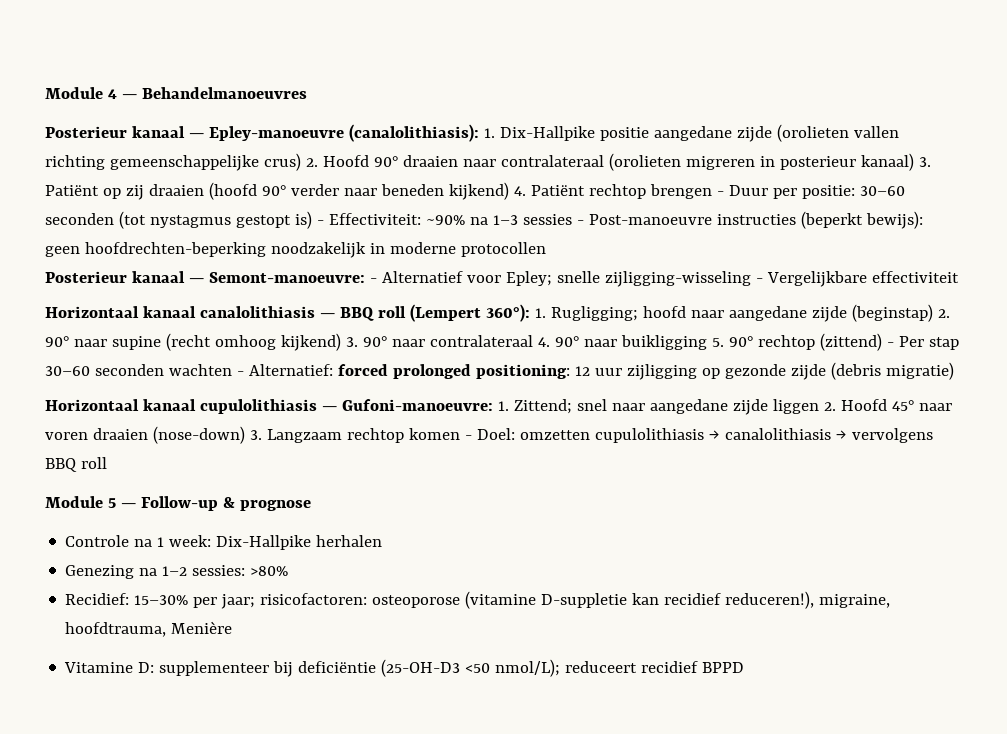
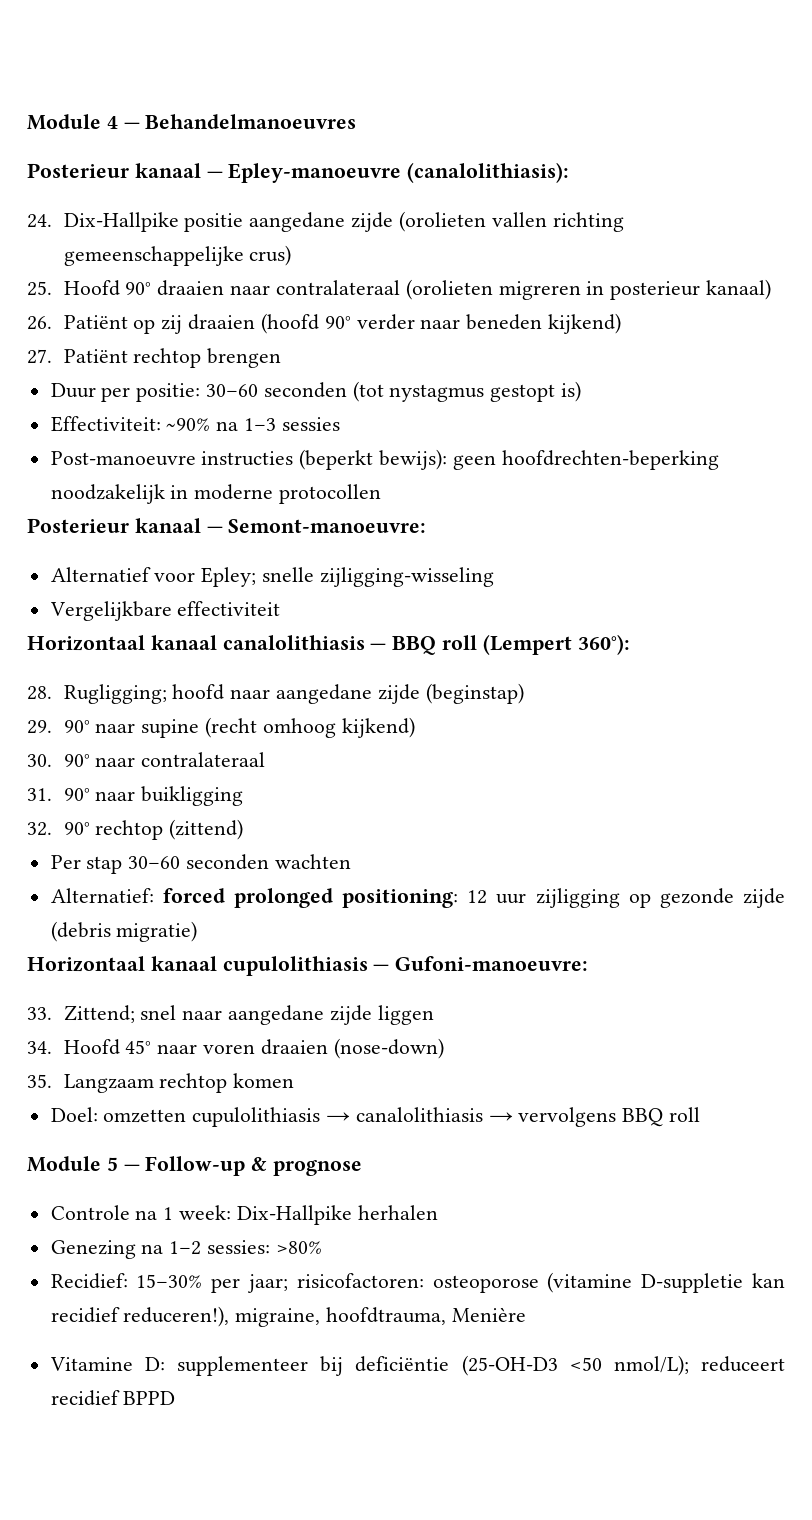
- Posterieur kanaal — Epley-manoeuvre (canalolithiasis): 1. Dix-Hallpike positie aangedane zijde (orolieten vallen richting gemeenschappelijke crus) 2. Hoofd 90° draaien naar contralateraal (orolieten migreren in posterieur kanaal) 3. Patiënt op zij draaien (hoofd 90° verder naar beneden kijkend) 4. Patiënt rechtop brengen - Duur per positie:
+ Posterieur kanaal — Epley-manoeuvre (canalolithiasis):
+ 24. Dix-Hallpike positie aangedane zijde (orolieten vallen richting gemeenschappelijke crus)
+ 25. Hoofd 90° draaien naar contralateraal (orolieten migreren in posterieur kanaal)
+ 26. Patiënt op zij draaien (hoofd 90° verder naar beneden kijkend)
+ 27. Patiënt rechtop brengen
+ Duur per positie:
- 30–60 seconden (tot nystagmus gestopt is) - Effectiviteit:
+ 30–60 seconden (tot nystagmus gestopt is)
+ Effectiviteit:
- ~90% na 1–3 sessies - Post-manoeuvre instructies (beperkt bewijs):
+ ~90% na 1–3 sessies
+ Post-manoeuvre instructies (beperkt bewijs):
- Posterieur kanaal — Semont-manoeuvre: - Alternatief voor Epley; snelle zijligging-wisseling - Vergelijkbare effectiviteit
+ Posterieur kanaal — Semont-manoeuvre:
+ Alternatief voor Epley; snelle zijligging-wisseling
+ Vergelijkbare effectiviteit
- Horizontaal kanaal canalolithiasis — BBQ roll (Lempert 360°): 1. Rugligging; hoofd naar aangedane zijde (beginstap) 2. 90° naar supine (recht omhoog kijkend) 3. 90° naar contralateraal 4. 90° naar buikligging 5. 90° rechtop (zittend) - Per stap 30–60 seconden wachten - Alternatief: forced prolonged positioning: 12 uur zijligging op gezonde zijde (debris migratie)
+ Horizontaal kanaal canalolithiasis — BBQ roll (Lempert 360°):
+ 28. Rugligging; hoofd naar aangedane zijde (beginstap)
+ 29. 90° naar supine (recht omhoog kijkend)
+ 30. 90° naar contralateraal
+ 31. 90° naar buikligging
+ 32. 90° rechtop (zittend)
+ Per stap 30–60 seconden wachten
+ Alternatief: forced prolonged positioning: 12 uur zijligging op gezonde zijde (debris migratie)
- Horizontaal kanaal cupulolithiasis — Gufoni-manoeuvre: 1. Zittend; snel naar aangedane zijde liggen 2. Hoofd 45° naar voren draaien (nose-down) 3. Langzaam rechtop komen - Doel: omzetten cupulolithiasis → canalolithiasis → vervolgens BBQ roll
+ Horizontaal kanaal cupulolithiasis — Gufoni-manoeuvre:
+ 33. Zittend; snel naar aangedane zijde liggen
+ 34. Hoofd 45° naar voren draaien (nose-down)
+ 35. Langzaam rechtop komen
+ Doel: omzetten cupulolithiasis → canalolithiasis → vervolgens BBQ roll

